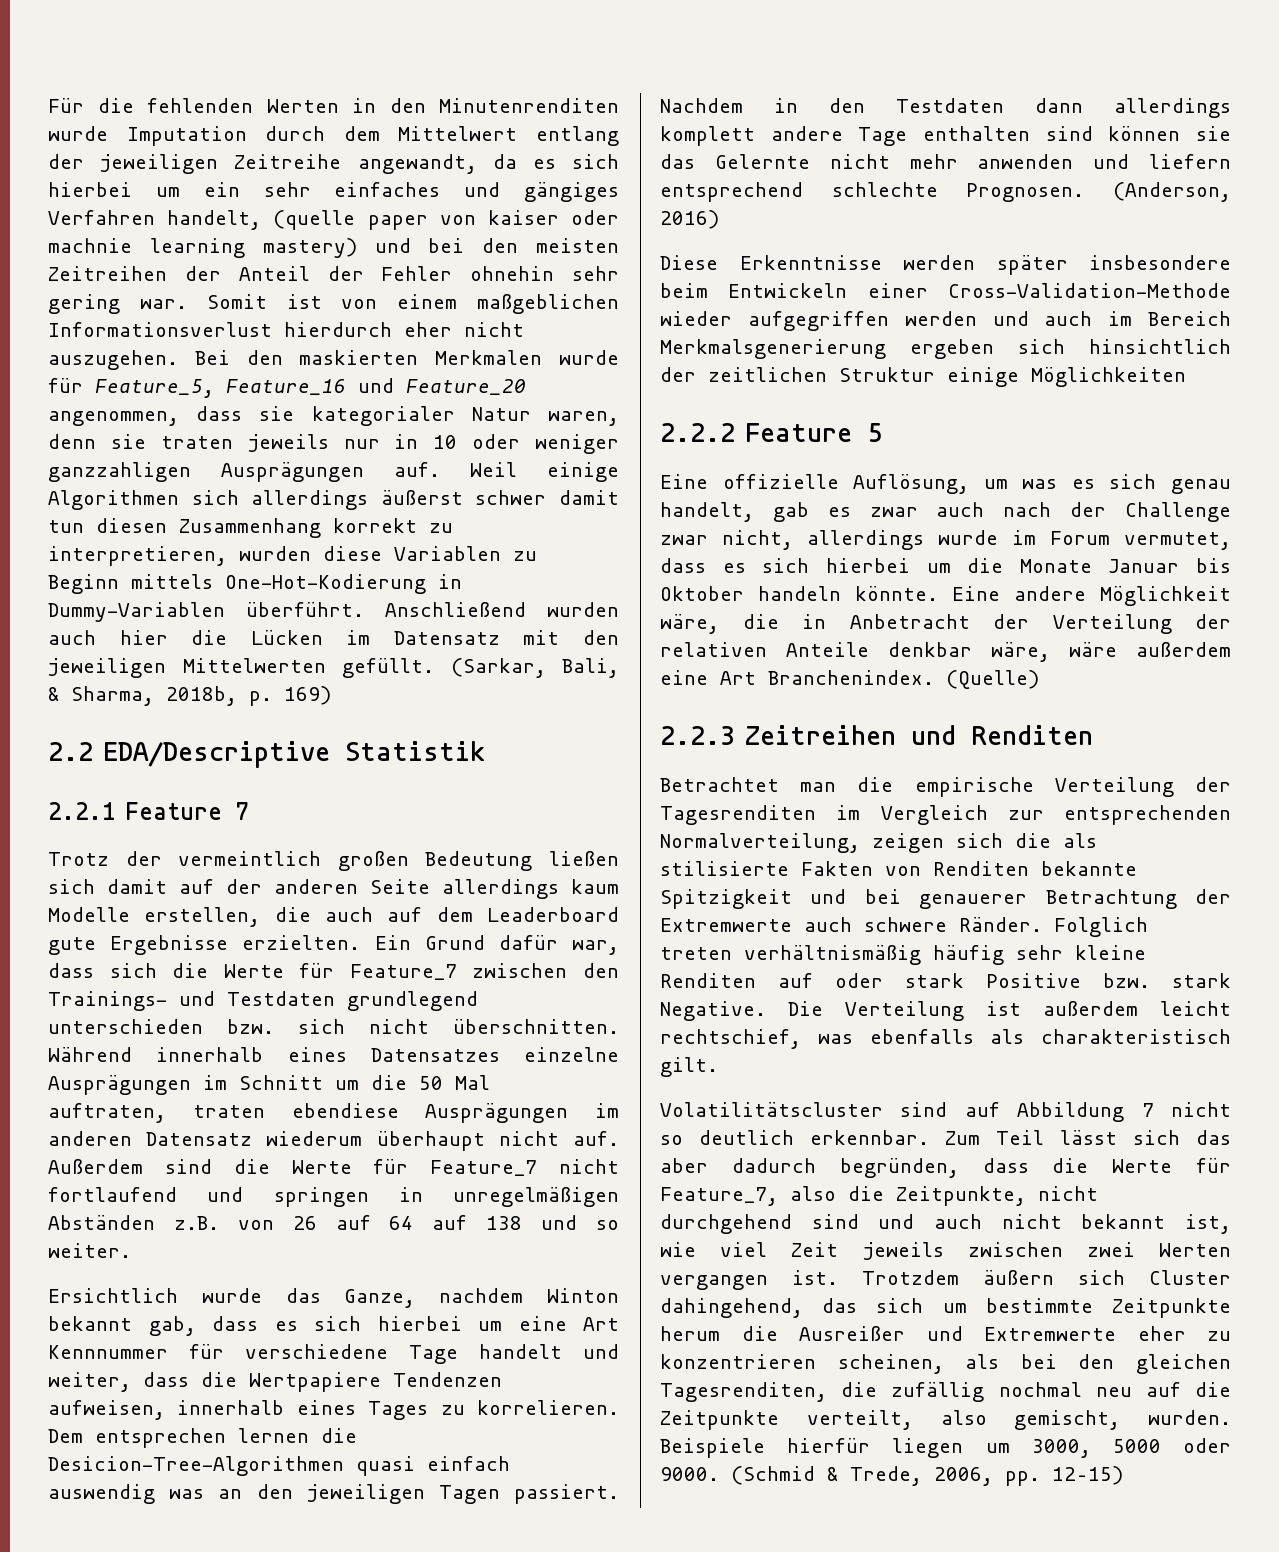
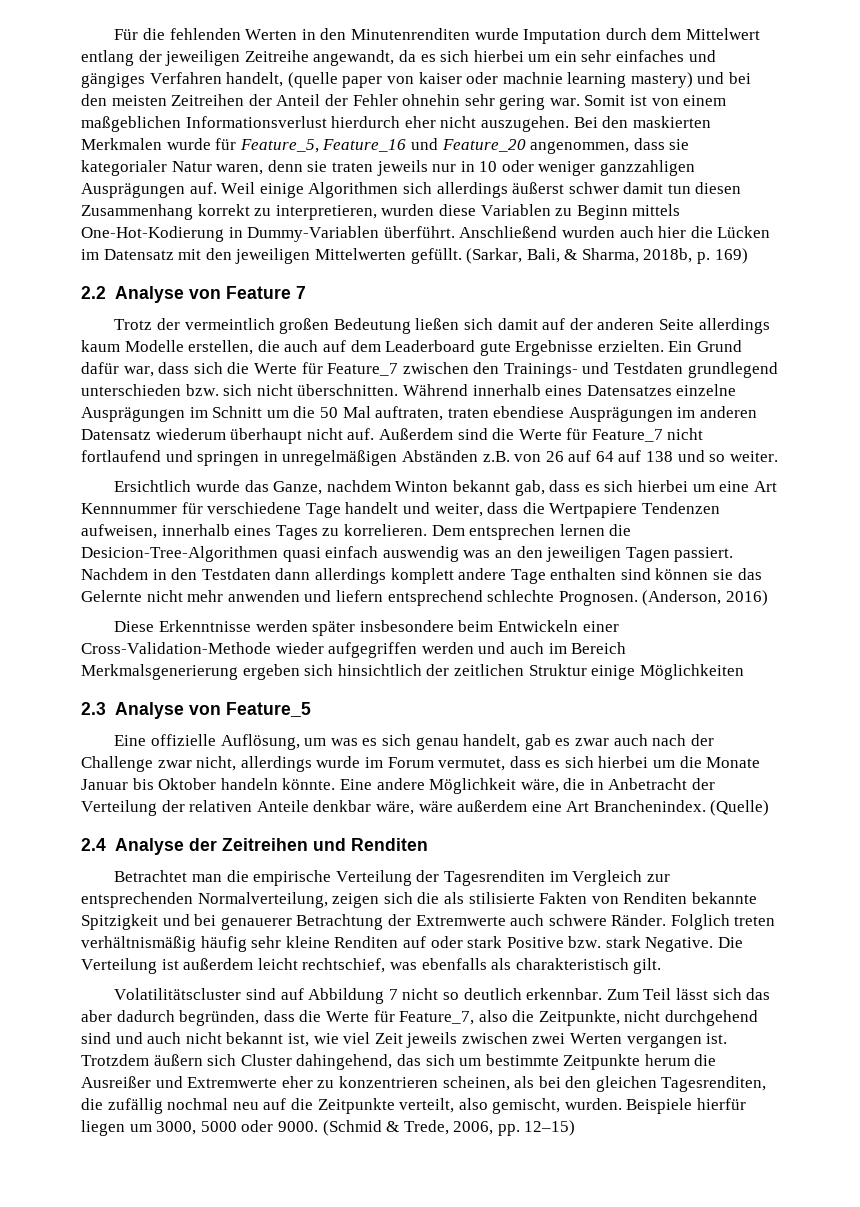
- 2.2 EDA/Descriptive Statistik
- 2.2.1 Feature 7
+ 2.2 Analyse von Feature 7
- 2.2.2 Feature 5
+ 2.3 Analyse von Feature_5
- 2.2.3 Zeitreihen und Renditen
+ 2.4 Analyse der Zeitreihen und Renditen

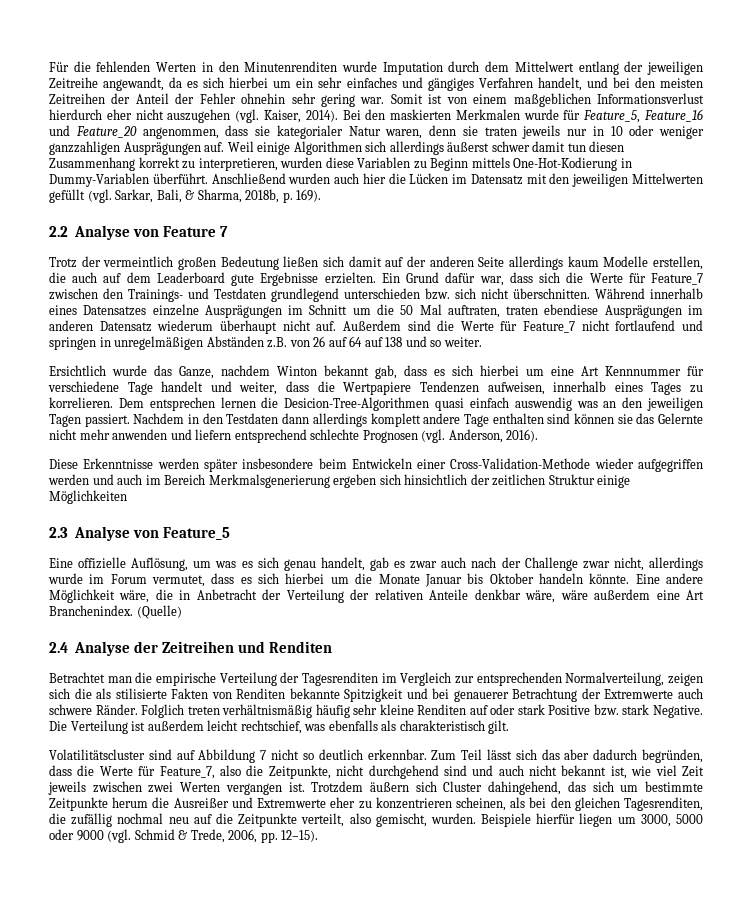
- Für die fehlenden Werten in den Minutenrenditen wurde Imputation durch dem Mittelwert entlang der jeweiligen Zeitreihe angewandt, da es sich hierbei um ein sehr einfaches und gängiges Verfahren handelt, (quelle paper von kaiser oder machnie learning mastery) und bei den meisten Zeitreihen der Anteil der Fehler ohnehin sehr gering war.
+ Für die fehlenden Werten in den Minutenrenditen wurde Imputation durch dem Mittelwert entlang der jeweiligen Zeitreihe angewandt, da es sich hierbei um ein sehr einfaches und gängiges Verfahren handelt, und bei den meisten Zeitreihen der Anteil der Fehler ohnehin sehr gering war.
- Somit ist von einem maßgeblichen Informationsverlust hierdurch eher nicht auszugehen.
+ Somit ist von einem maßgeblichen Informationsverlust hierdurch eher nicht auszugehen (vgl. Kaiser, 2014).
- Anschließend wurden auch hier die Lücken im Datensatz mit den jeweiligen Mittelwerten gefüllt. (Sarkar, Bali, & Sharma, 2018b, p. 169)
+ Anschließend wurden auch hier die Lücken im Datensatz mit den jeweiligen Mittelwerten gefüllt (vgl. Sarkar, Bali, & Sharma, 2018b, p. 169).
- Nachdem in den Testdaten dann allerdings komplett andere Tage enthalten sind können sie das Gelernte nicht mehr anwenden und liefern entsprechend schlechte Prognosen. (Anderson, 2016)
+ Nachdem in den Testdaten dann allerdings komplett andere Tage enthalten sind können sie das Gelernte nicht mehr anwenden und liefern entsprechend schlechte Prognosen (vgl. Anderson, 2016).
- Beispiele hierfür liegen um 3000, 5000 oder 9000. (Schmid & Trede, 2006, pp. 12–15)
+ Beispiele hierfür liegen um 3000, 5000 oder 9000 (vgl. Schmid & Trede, 2006, pp. 12–15).

